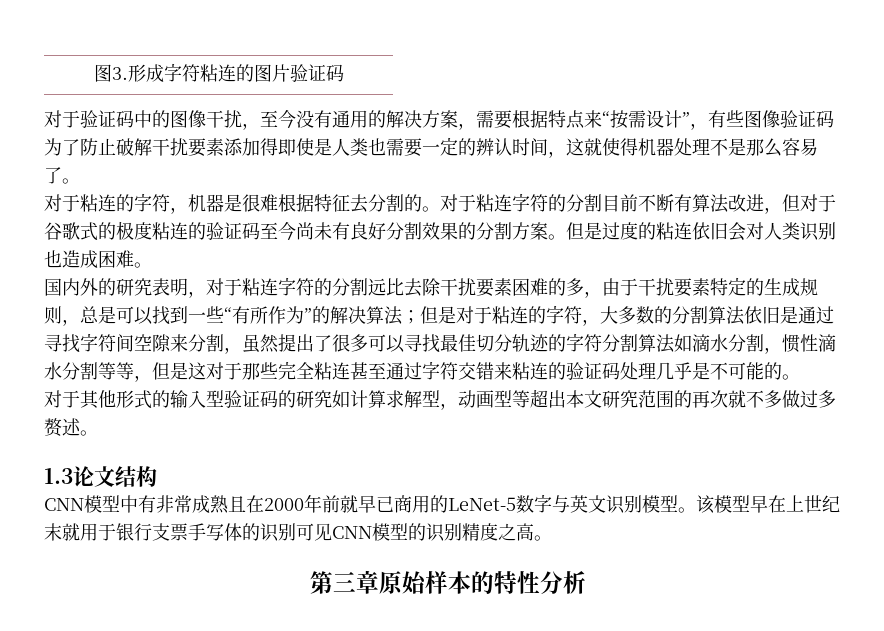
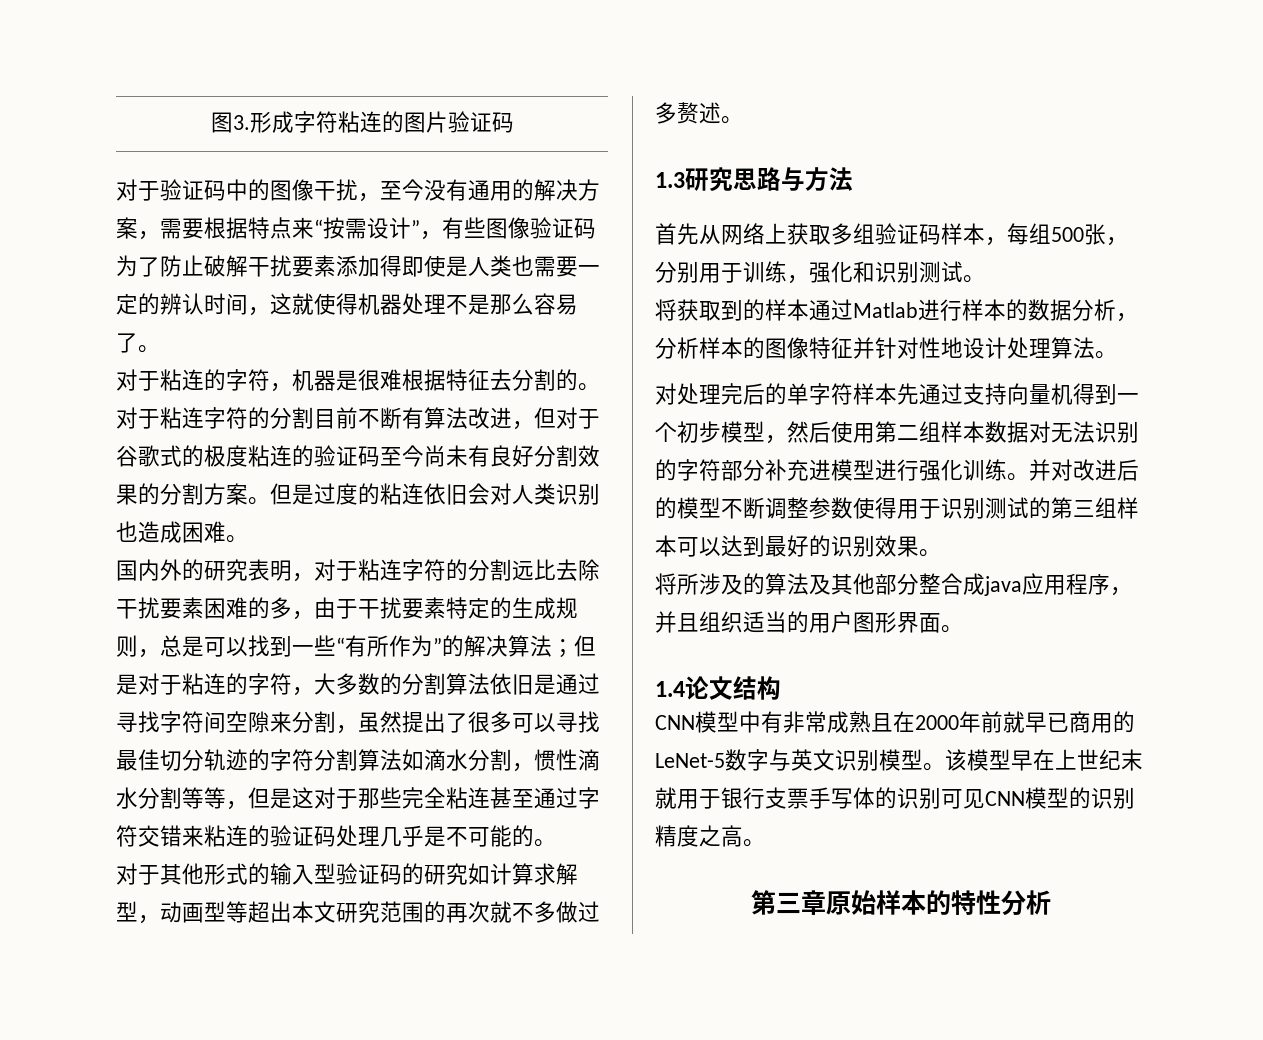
- 1.3论文结构
+ 1.3研究思路与方法
+ 首先从网络上获取多组验证码样本，每组500张，分别用于训练，强化和识别测试。
+ 将获取到的样本通过Matlab进行样本的数据分析，分析样本的图像特征并针对性地设计处理算法。
+ 对处理完后的单字符样本先通过支持向量机得到一个初步模型，然后使用第二组样本数据对无法识别的字符部分补充进模型进行强化训练。并对改进后的模型不断调整参数使得用于识别测试的第三组样本可以达到最好的识别效果。
+ 将所涉及的算法及其他部分整合成java应用程序，并且组织适当的用户图形界面。
+ 1.4论文结构

